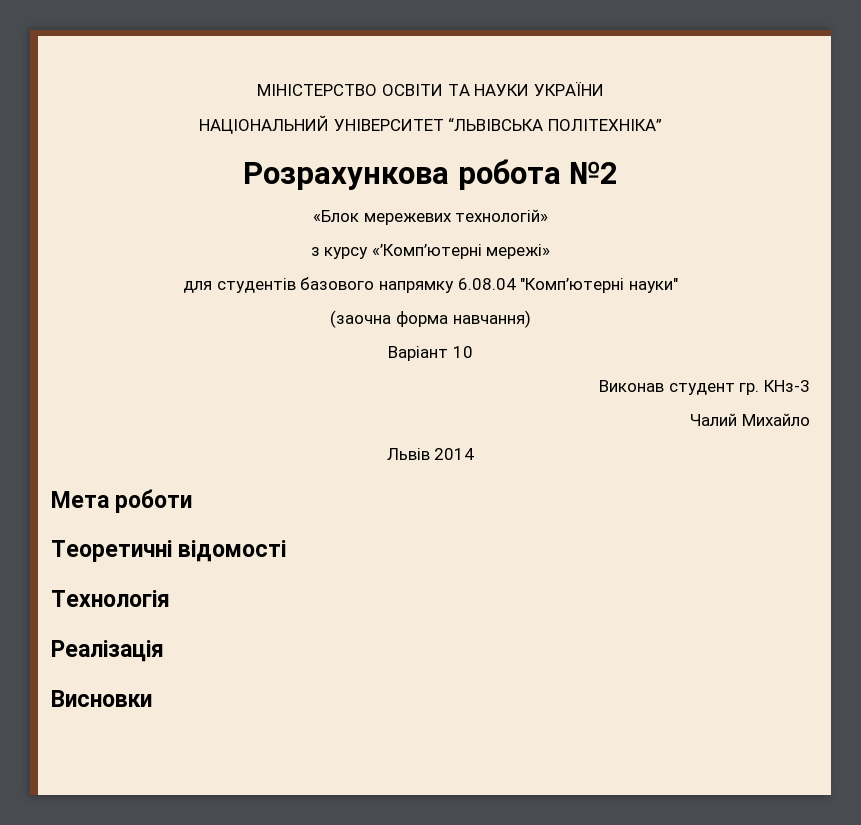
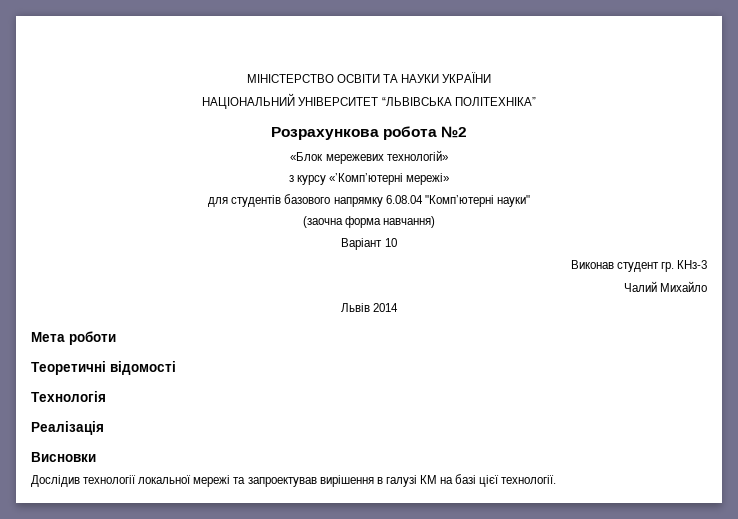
+ Дослідив технології локальної мережі та запроектував вирішення в галузі КМ на базі цієї технології.

